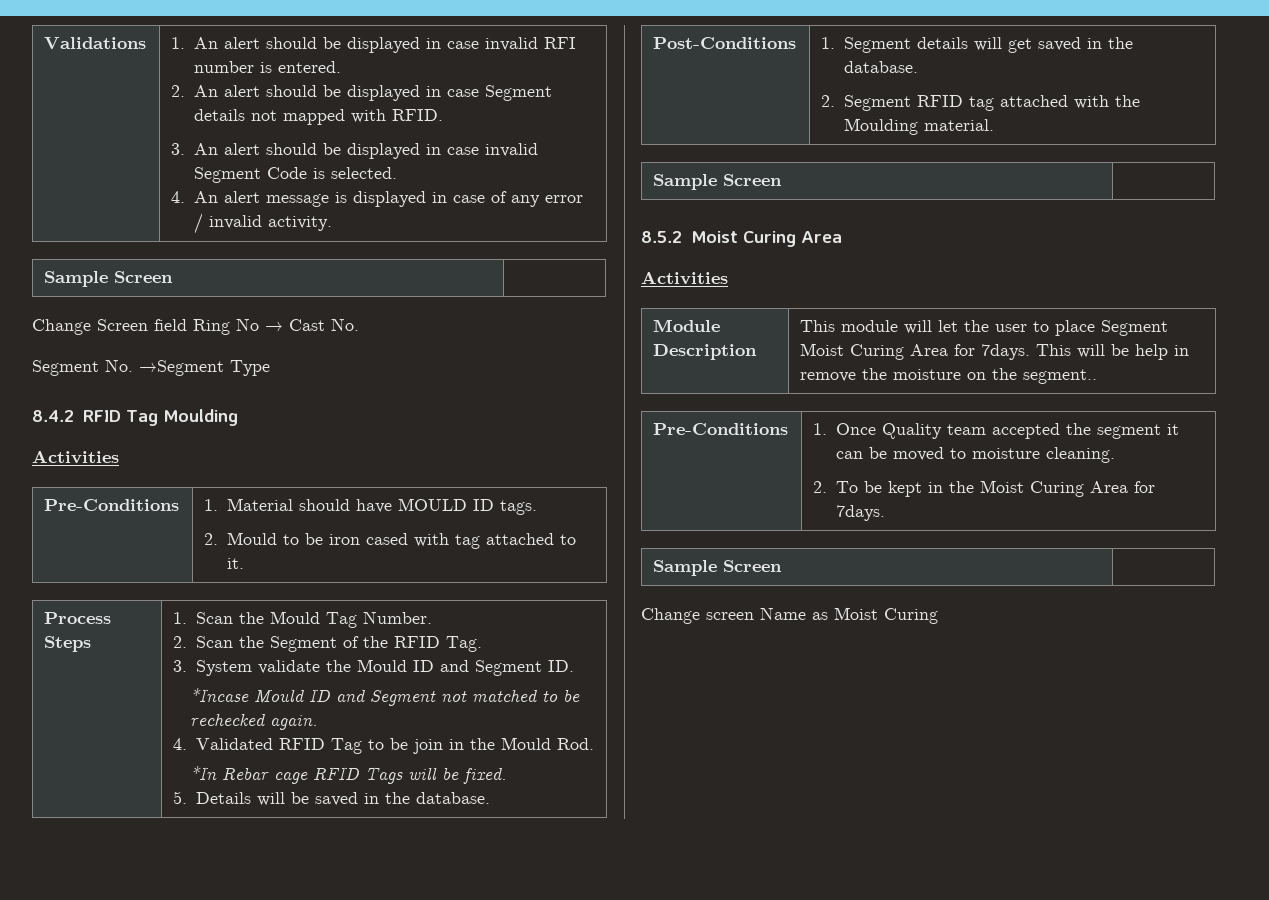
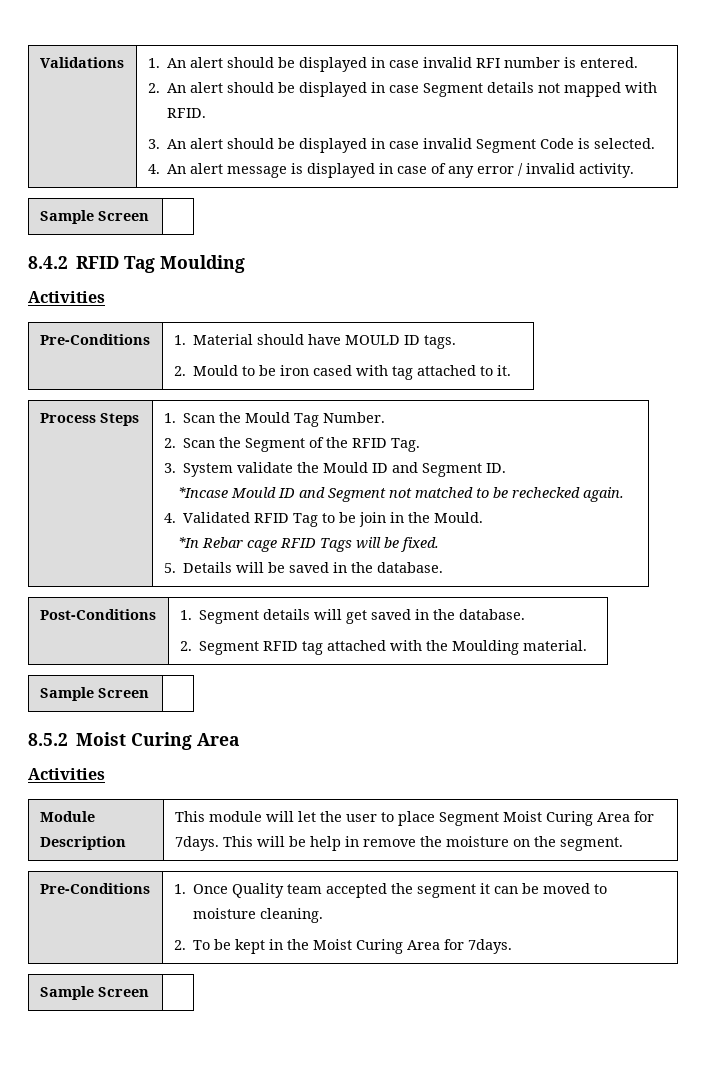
- Change Screen field Ring No → Cast No.
- Segment No. →Segment Type
- 4. Validated RFID Tag to be join in the Mould Rod.
+ 4. Validated RFID Tag to be join in the Mould.
- Module Description | This module will let the user to place Segment Moist Curing Area for 7days. This will be help in remove the moisture on the segment..
+ Module Description | This module will let the user to place Segment Moist Curing Area for 7days. This will be help in remove the moisture on the segment.
- Change screen Name as Moist Curing

